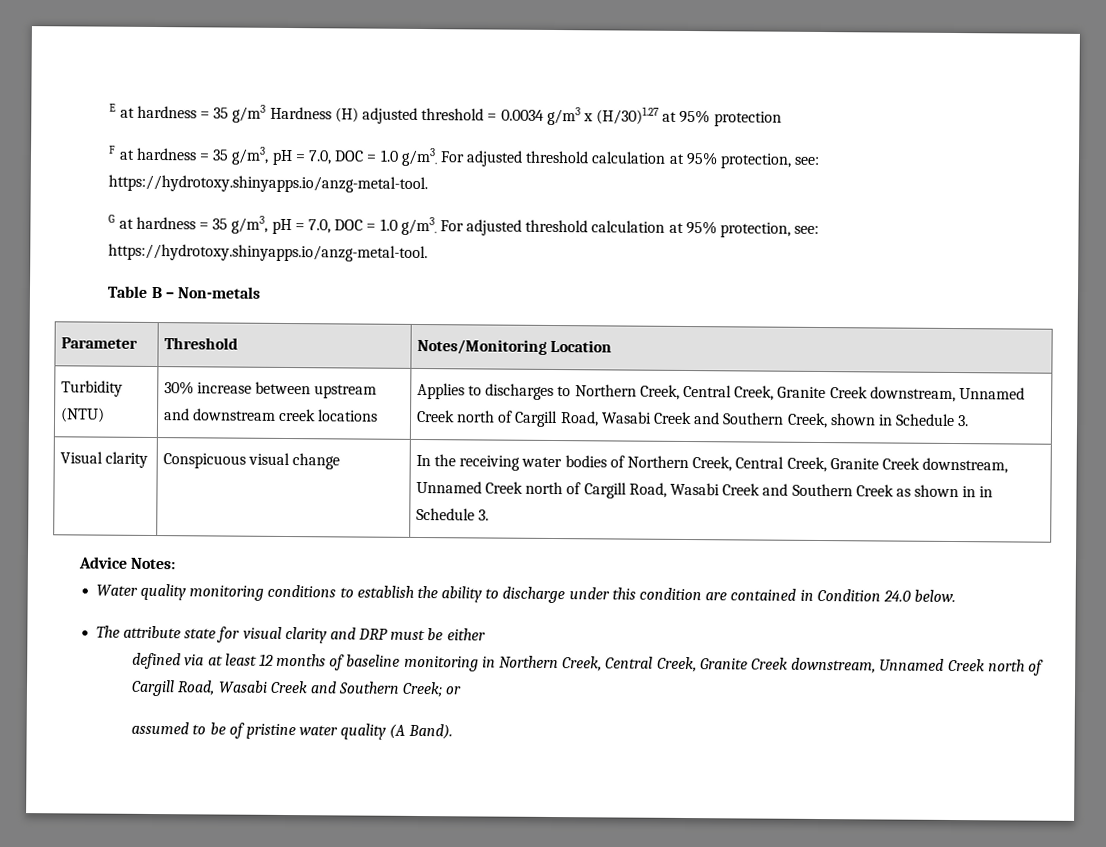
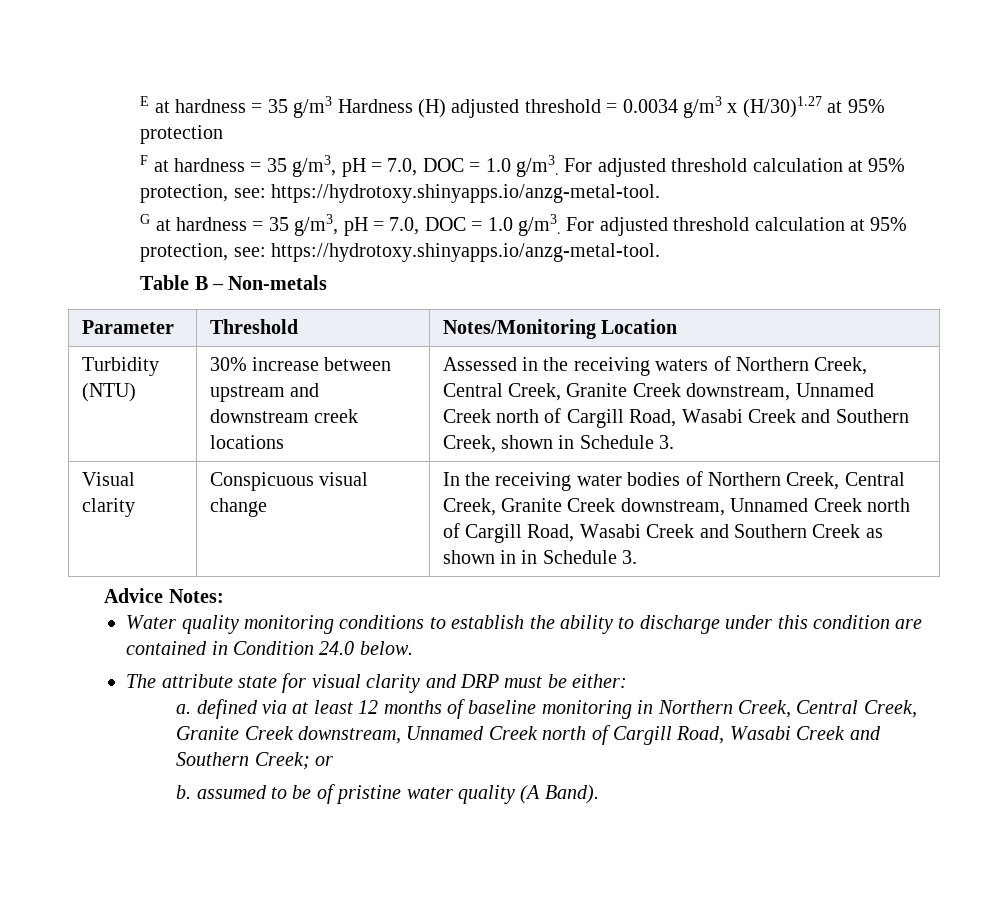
- Turbidity (NTU) | 30% increase between upstream and downstream creek locations | Applies to discharges to Northern Creek, Central Creek, Granite Creek downstream, Unnamed Creek north of Cargill Road, Wasabi Creek and Southern Creek, shown in Schedule 3.
+ Turbidity (NTU) | 30% increase between upstream and downstream creek locations | Assessed in the receiving waters of Northern Creek, Central Creek, Granite Creek downstream, Unnamed Creek north of Cargill Road, Wasabi Creek and Southern Creek, shown in Schedule 3.
- The attribute state for visual clarity and DRP must be either
- defined via at least 12 months of baseline monitoring in Northern Creek, Central Creek, Granite Creek downstream, Unnamed Creek north of Cargill Road, Wasabi Creek and Southern Creek; or
+ The attribute state for visual clarity and DRP must be either:
+ a. defined via at least 12 months of baseline monitoring in Northern Creek, Central Creek, Granite Creek downstream, Unnamed Creek north of Cargill Road, Wasabi Creek and Southern Creek; or
- assumed to be of pristine water quality (A Band).
+ b. assumed to be of pristine water quality (A Band).

